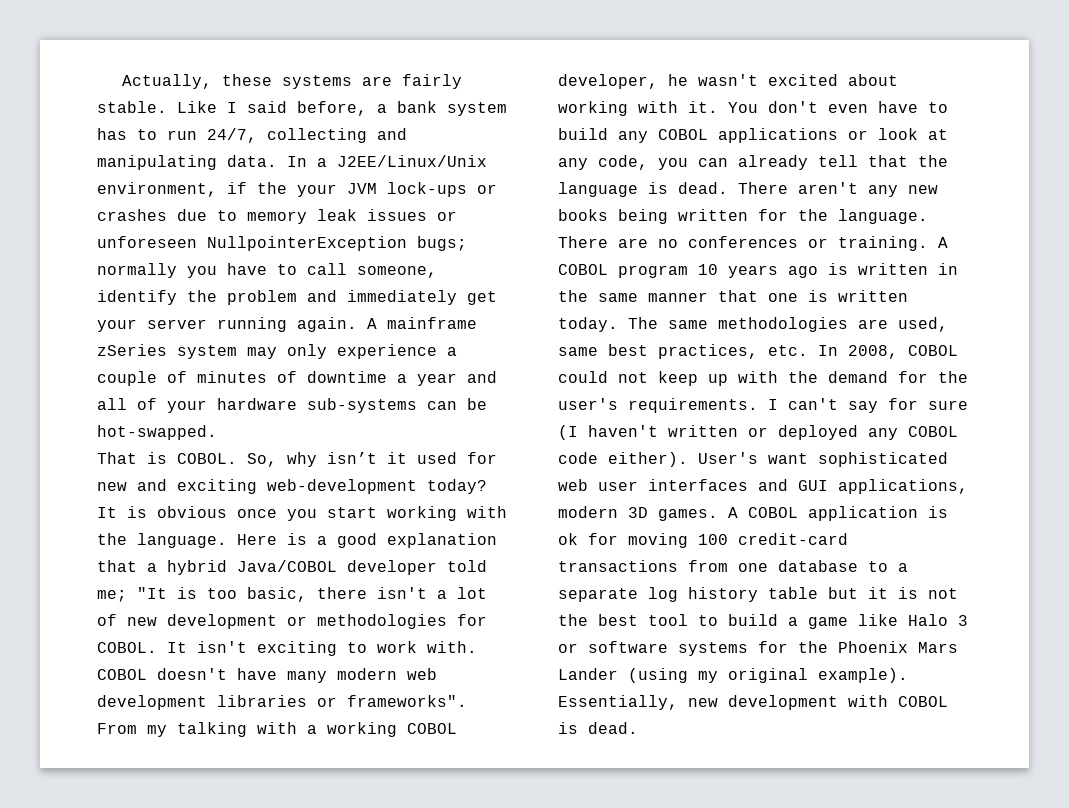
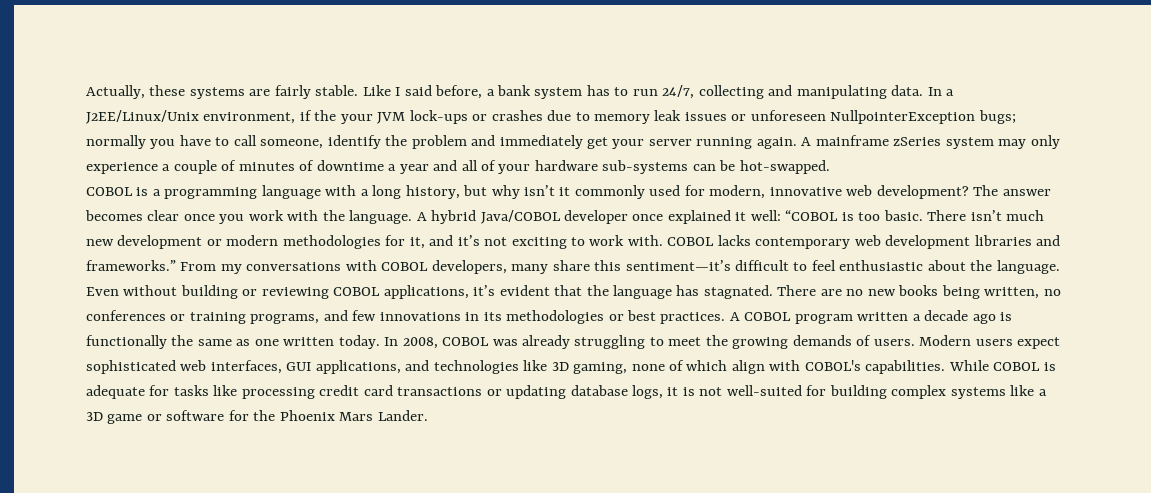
- That is COBOL. So, why isn’t it used for new and exciting web-development today? It is obvious once you start working with the language. Here is a good explanation that a hybrid Java/COBOL developer told me; "It is too basic, there isn't a lot of new development or methodologies for COBOL. It isn't exciting to work with.
+ COBOL is a programming language with a long history, but why isn’t it commonly used for modern, innovative web development? The answer becomes clear once you work with the language. A hybrid Java/COBOL developer once explained it well: “COBOL is too basic. There isn’t much new development or modern methodologies for it, and it’s not exciting to work with.
- COBOL doesn't have many modern web development libraries or frameworks". From my talking with a working COBOL developer, he wasn't excited about working with it. You don't even have to build any COBOL applications or look at any code, you can already tell that the language is dead. There aren't any new books being written for the language. There are no conferences or training. A COBOL program 10 years ago is written in the same manner that one is written today. The same methodologies are used, same best practices, etc. In 2008, COBOL could not keep up with the demand for the user's requirements. I can't say for sure (I haven't written or deployed any COBOL code either). User's want sophisticated web user interfaces and GUI applications, modern 3D games. A COBOL application is ok for moving 100 credit-card transactions from one database to a separate log history table but it is not the best tool to build a game like Halo 3 or software systems for the Phoenix Mars Lander (using my original example). Essentially, new development with COBOL is dead.
+ COBOL lacks contemporary web development libraries and frameworks.” From my conversations with COBOL developers, many share this sentiment—it’s difficult to feel enthusiastic about the language. Even without building or reviewing COBOL applications, it’s evident that the language has stagnated. There are no new books being written, no conferences or training programs, and few innovations in its methodologies or best practices. A COBOL program written a decade ago is functionally the same as one written today. In 2008, COBOL was already struggling to meet the growing demands of users. Modern users expect sophisticated web interfaces, GUI applications, and technologies like 3D gaming, none of which align with COBOL's capabilities. While COBOL is adequate for tasks like processing credit card transactions or updating database logs, it is not well-suited for building complex systems like a 3D game or software for the Phoenix Mars Lander.

